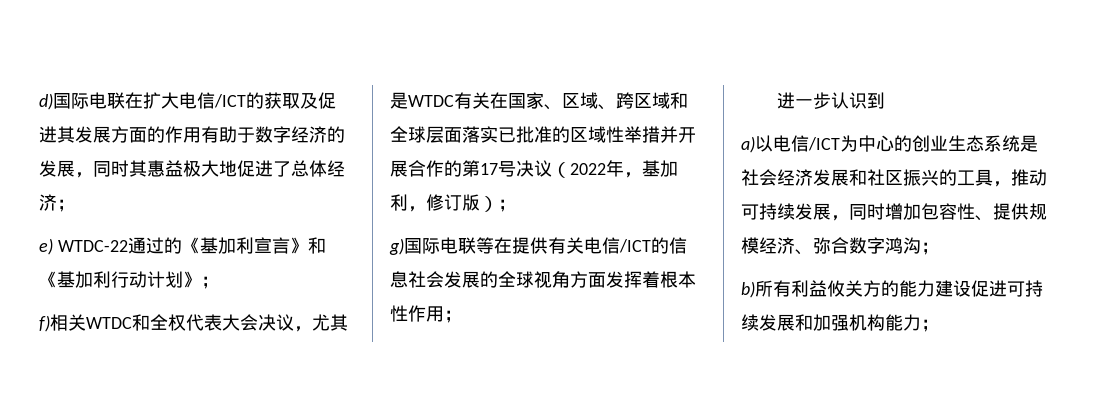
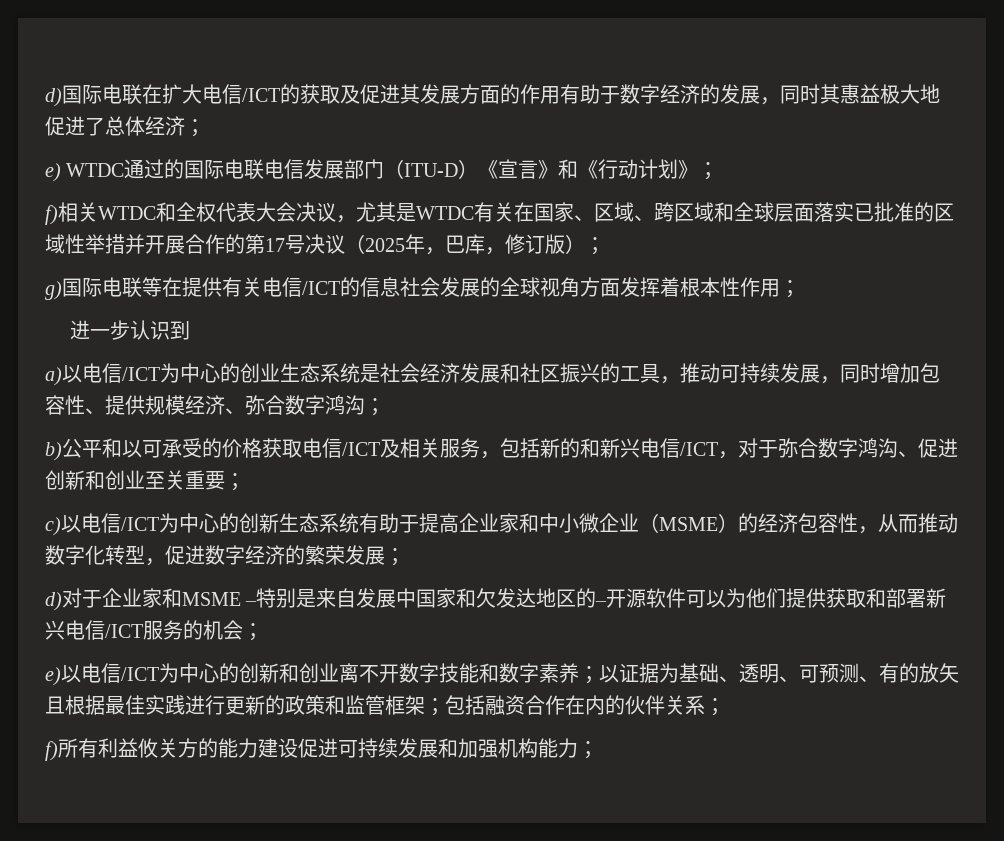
- e) WTDC-22通过的《基加利宣言》和《基加利行动计划》；
+ e) WTDC通过的国际电联电信发展部门（ITU-D）《宣言》和《行动计划》；
- f)相关WTDC和全权代表大会决议，尤其是WTDC有关在国家、区域、跨区域和全球层面落实已批准的区域性举措并开展合作的第17号决议（2022年，基加利，修订版）；
+ f)相关WTDC和全权代表大会决议，尤其是WTDC有关在国家、区域、跨区域和全球层面落实已批准的区域性举措并开展合作的第17号决议（2025年，巴库，修订版）；
- b)所有利益攸关方的能力建设促进可持续发展和加强机构能力；
+ b)公平和以可承受的价格获取电信/ICT及相关服务，包括新的和新兴电信/ICT，对于弥合数字鸿沟、促进创新和创业至关重要；
+ c)以电信/ICT为中心的创新生态系统有助于提高企业家和中小微企业（MSME）的经济包容性，从而推动数字化转型，促进数字经济的繁荣发展；
+ d)对于企业家和MSME –特别是来自发展中国家和欠发达地区的–开源软件可以为他们提供获取和部署新兴电信/ICT服务的机会；
+ e)以电信/ICT为中心的创新和创业离不开数字技能和数字素养；以证据为基础、透明、可预测、有的放矢且根据最佳实践进行更新的政策和监管框架；包括融资合作在内的伙伴关系；
+ f)所有利益攸关方的能力建设促进可持续发展和加强机构能力；

